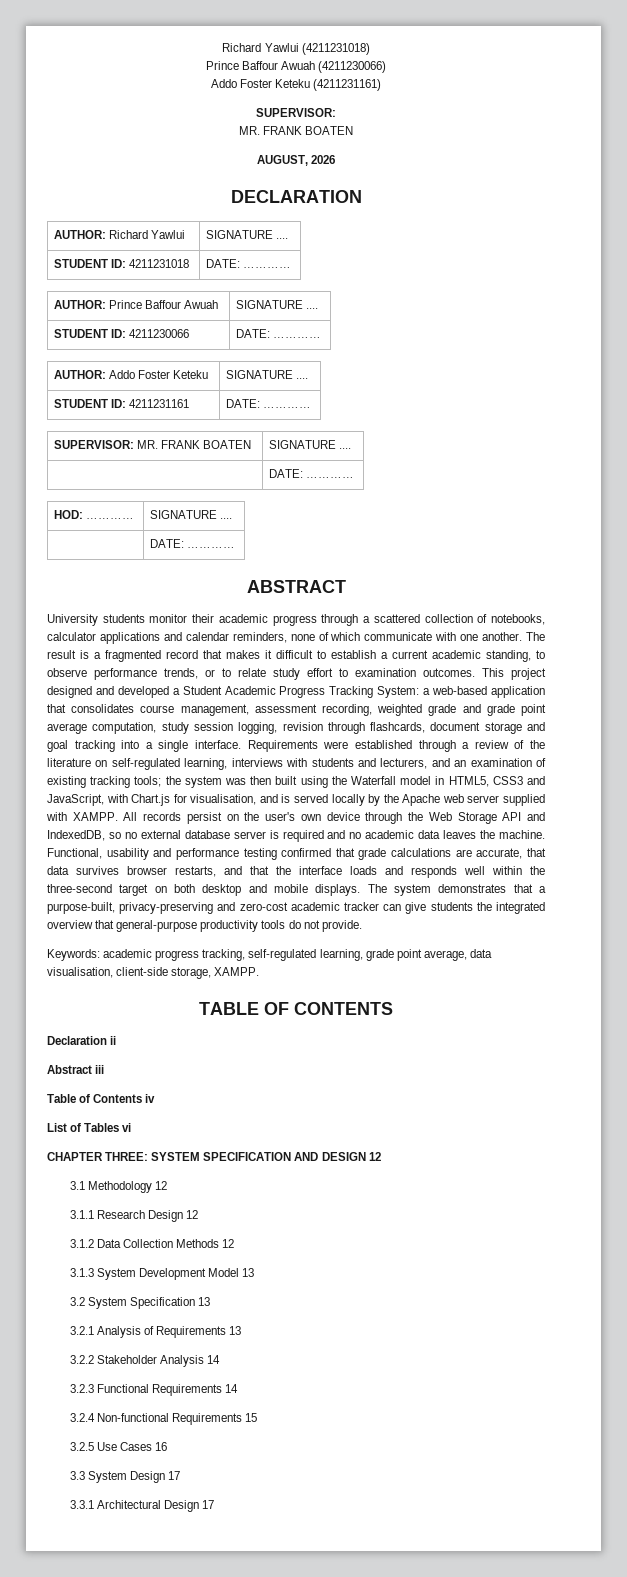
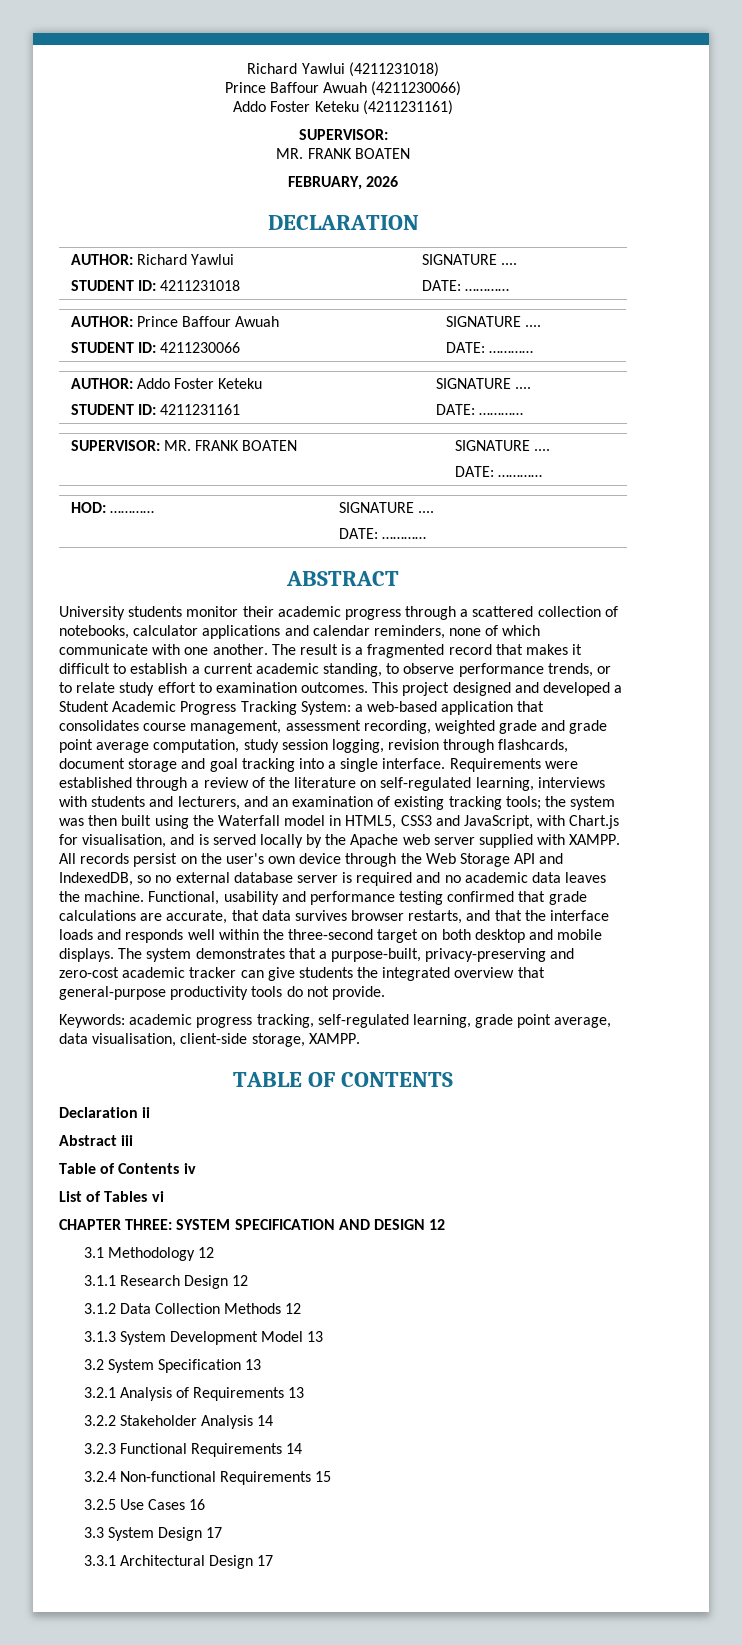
- AUGUST, 2026
+ FEBRUARY, 2026

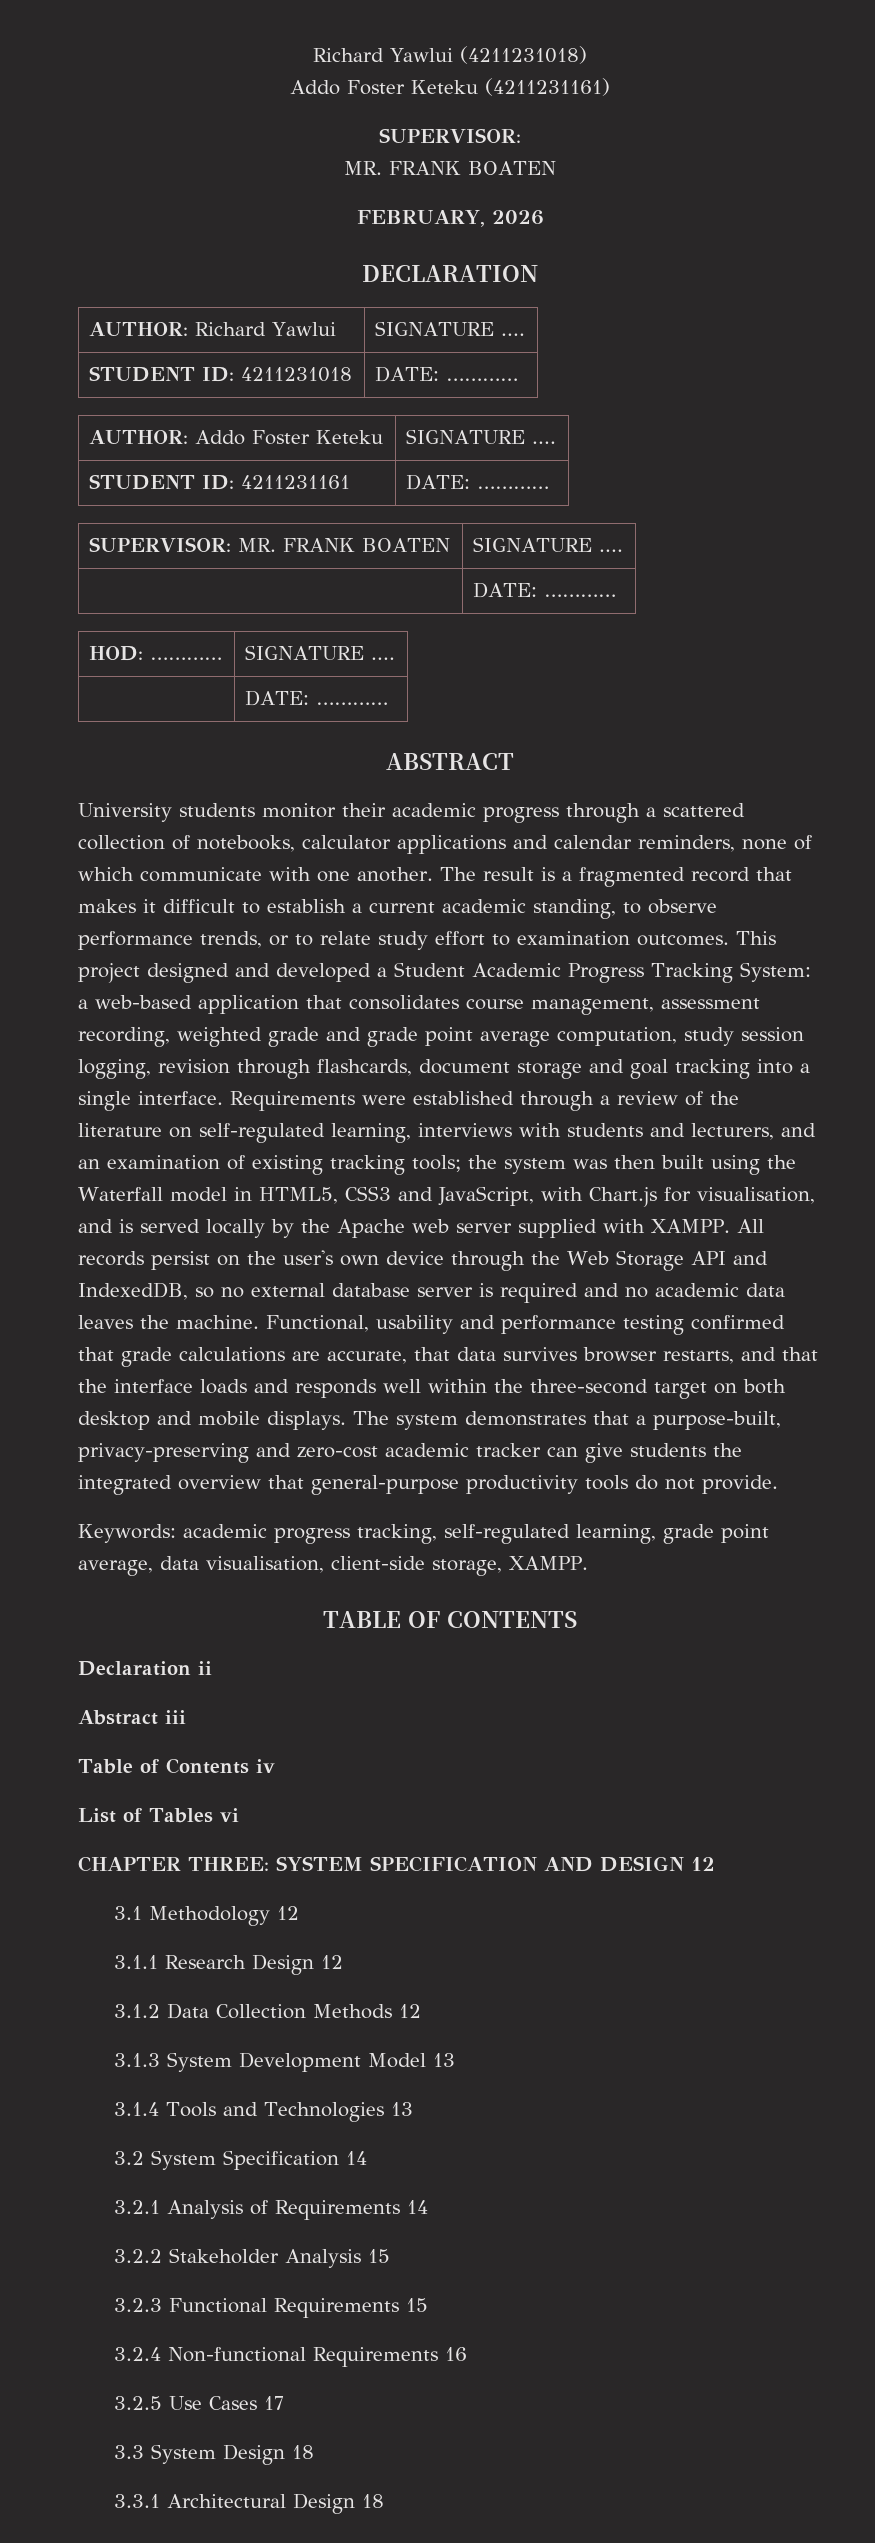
- Prince Baffour Awuah (4211230066)
- AUTHOR: Prince Baffour Awuah | SIGNATURE ....
- STUDENT ID: 4211230066 | DATE: …………
+ 3.1.4 Tools and Technologies 13
- 3.2 System Specification 13
+ 3.2 System Specification 14
- 3.2.1 Analysis of Requirements 13
+ 3.2.1 Analysis of Requirements 14
- 3.2.2 Stakeholder Analysis 14
+ 3.2.2 Stakeholder Analysis 15
- 3.2.3 Functional Requirements 14
+ 3.2.3 Functional Requirements 15
- 3.2.4 Non-functional Requirements 15
+ 3.2.4 Non-functional Requirements 16
- 3.2.5 Use Cases 16
+ 3.2.5 Use Cases 17
- 3.3 System Design 17
+ 3.3 System Design 18
- 3.3.1 Architectural Design 17
+ 3.3.1 Architectural Design 18

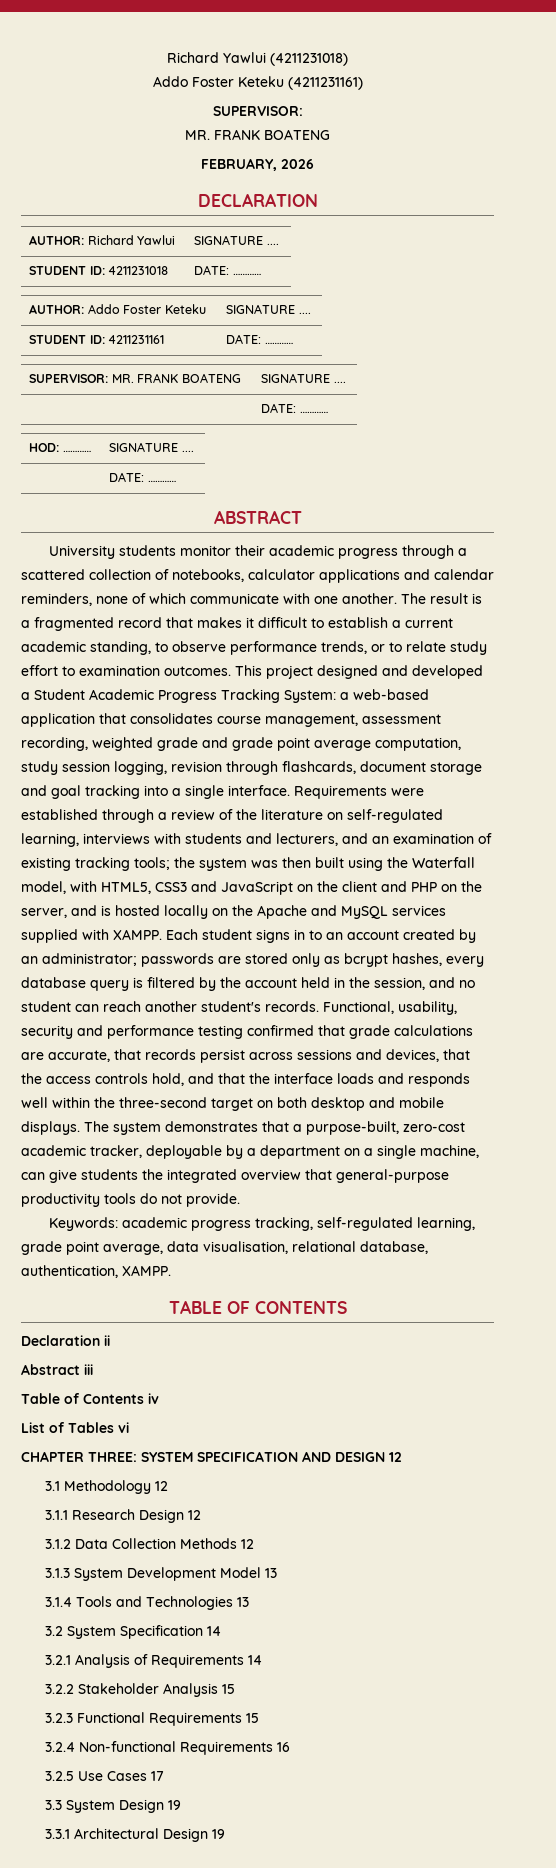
  Addo Foster Keteku (4211231161)
  SUPERVISOR:
- MR. FRANK BOATEN
+ MR. FRANK BOATENG
- SUPERVISOR: MR. FRANK BOATEN | SIGNATURE ....
+ SUPERVISOR: MR. FRANK BOATENG | SIGNATURE ....
- the system was then built using the Waterfall model in HTML5, CSS3 and JavaScript, with Chart.js for visualisation, and is served locally by the Apache web server supplied with XAMPP. All records persist on the user's own device through the Web Storage API and IndexedDB, so no external database server is required and no academic data leaves the machine. Functional, usability and performance testing confirmed that grade calculations are accurate, that data survives browser restarts, and that the interface loads and responds well within the three-second target on both desktop and mobile displays.
+ the system was then built using the Waterfall model, with HTML5, CSS3 and JavaScript on the client and PHP on the server, and is hosted locally on the Apache and MySQL services supplied with XAMPP. Each student signs in to an account created by an administrator; passwords are stored only as bcrypt hashes, every database query is filtered by the account held in the session, and no student can reach another student's records. Functional, usability, security and performance testing confirmed that grade calculations are accurate, that records persist across sessions and devices, that the access controls hold, and that the interface loads and responds well within the three-second target on both desktop and mobile displays.
- The system demonstrates that a purpose-built, privacy-preserving and zero-cost academic tracker can give students the integrated overview that general-purpose productivity tools do not provide.
+ The system demonstrates that a purpose-built, zero-cost academic tracker, deployable by a department on a single machine, can give students the integrated overview that general-purpose productivity tools do not provide.
- Keywords: academic progress tracking, self-regulated learning, grade point average, data visualisation, client-side storage, XAMPP.
+ Keywords: academic progress tracking, self-regulated learning, grade point average, data visualisation, relational database, authentication, XAMPP.
- 3.3 System Design 18
+ 3.3 System Design 19
- 3.3.1 Architectural Design 18
+ 3.3.1 Architectural Design 19

